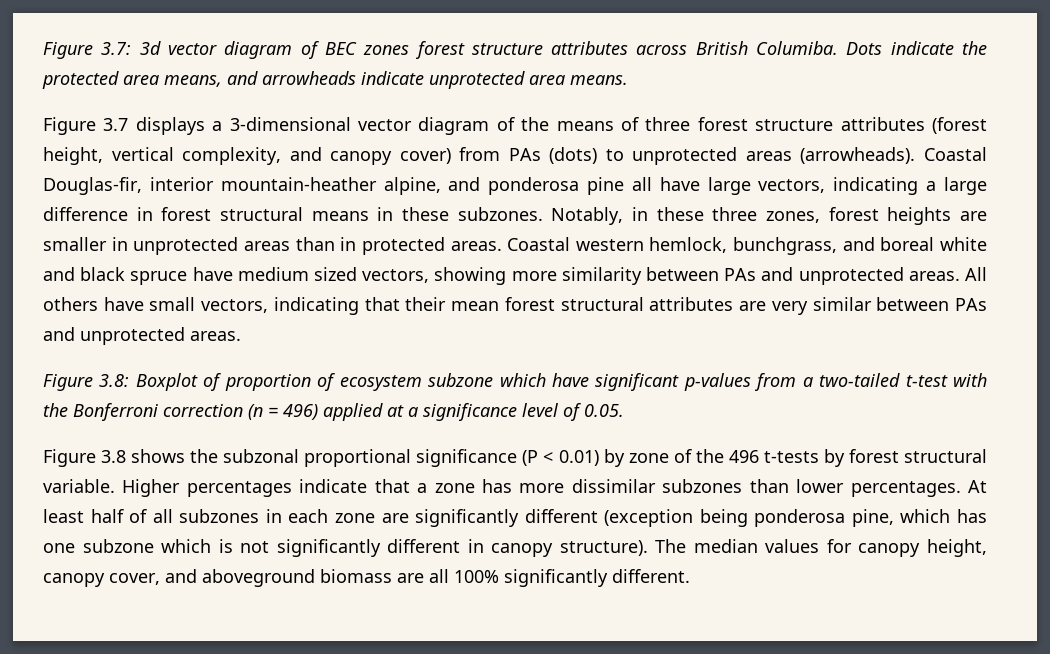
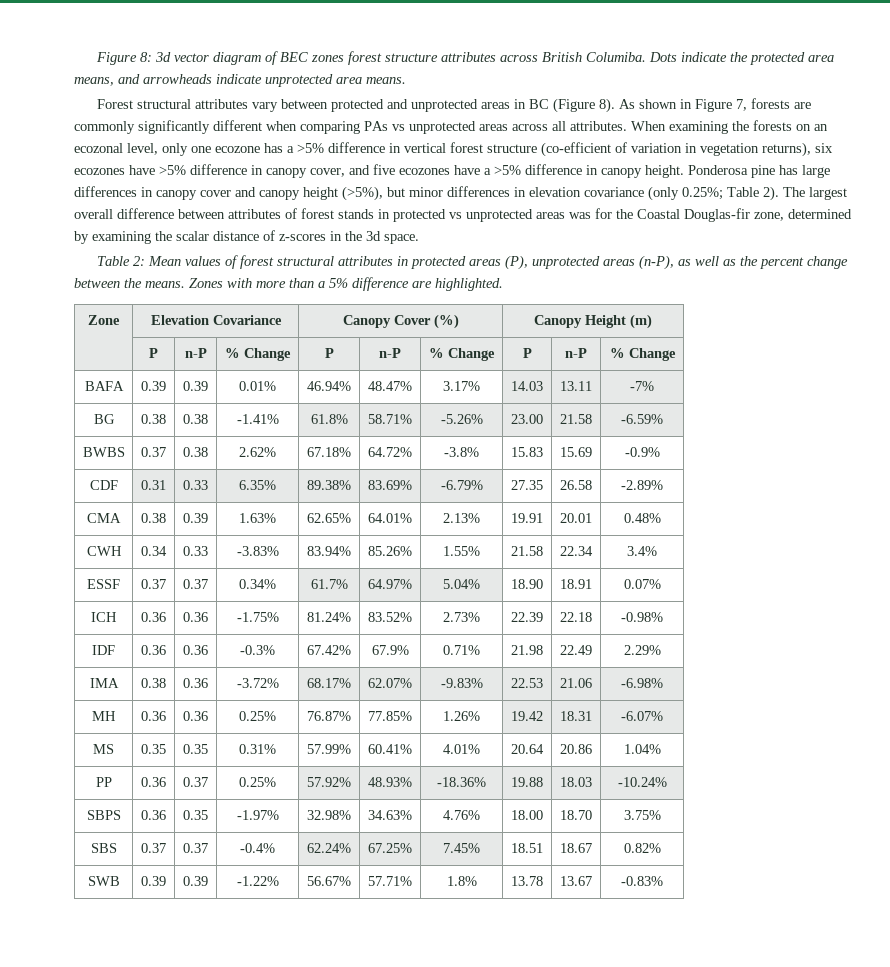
- Figure 3.7: 3d vector diagram of BEC zones forest structure attributes across British Columiba.
+ Figure 8: 3d vector diagram of BEC zones forest structure attributes across British Columiba.
- Figure 3.7 displays a 3-dimensional vector diagram of the means of three forest structure attributes (forest height, vertical complexity, and canopy cover) from PAs (dots) to unprotected areas (arrowheads). Coastal Douglas-fir, interior mountain-heather alpine, and ponderosa pine all have large vectors, indicating a large difference in forest structural means in these subzones. Notably, in these three zones, forest heights are smaller in unprotected areas than in protected areas. Coastal western hemlock, bunchgrass, and boreal white and black spruce have medium sized vectors, showing more similarity between PAs and unprotected areas. All others have small vectors, indicating that their mean forest structural attributes are very similar between PAs and unprotected areas.
- Figure 3.8: Boxplot of proportion of ecosystem subzone which have significant p-values from a two-tailed t-test with the Bonferroni correction (n = 496) applied at a significance level of 0.05.
- Figure 3.8 shows the subzonal proportional significance (P < 0.01) by zone of the 496 t-tests by forest structural variable. Higher percentages indicate that a zone has more dissimilar subzones than lower percentages. At least half of all subzones in each zone are significantly different (exception being ponderosa pine, which has one subzone which is not significantly different in canopy structure). The median values for canopy height, canopy cover, and aboveground biomass are all 100% significantly different.
+ Forest structural attributes vary between protected and unprotected areas in BC (Figure 8). As shown in Figure 7, forests are commonly significantly different when comparing PAs vs unprotected areas across all attributes. When examining the forests on an ecozonal level, only one ecozone has a >5% difference in vertical forest structure (co-efficient of variation in vegetation returns), six ecozones have >5% difference in canopy cover, and five ecozones have a >5% difference in canopy height. Ponderosa pine has large differences in canopy cover and canopy height (>5%), but minor differences in elevation covariance (only 0.25%; Table 2). The largest overall difference between attributes of forest stands in protected vs unprotected areas was for the Coastal Douglas-fir zone, determined by examining the scalar distance of z-scores in the 3d space.
+ Table 2: Mean values of forest structural attributes in protected areas (P), unprotected areas (n-P), as well as the percent change between the means. Zones with more than a 5% difference are highlighted.
+ Zone | Elevation Covariance | Canopy Cover (%) | Canopy Height (m)
+ | P | n-P | % Change | P | n-P | % Change | P | n-P | % Change
+ BAFA | 0.39 | 0.39 | 0.01% | 46.94% | 48.47% | 3.17% | 14.03 | 13.11 | -7%
+ BG | 0.38 | 0.38 | -1.41% | 61.8% | 58.71% | -5.26% | 23.00 | 21.58 | -6.59%
+ BWBS | 0.37 | 0.38 | 2.62% | 67.18% | 64.72% | -3.8% | 15.83 | 15.69 | -0.9%
+ CDF | 0.31 | 0.33 | 6.35% | 89.38% | 83.69% | -6.79% | 27.35 | 26.58 | -2.89%
+ CMA | 0.38 | 0.39 | 1.63% | 62.65% | 64.01% | 2.13% | 19.91 | 20.01 | 0.48%
+ CWH | 0.34 | 0.33 | -3.83% | 83.94% | 85.26% | 1.55% | 21.58 | 22.34 | 3.4%
+ ESSF | 0.37 | 0.37 | 0.34% | 61.7% | 64.97% | 5.04% | 18.90 | 18.91 | 0.07%
+ ICH | 0.36 | 0.36 | -1.75% | 81.24% | 83.52% | 2.73% | 22.39 | 22.18 | -0.98%
+ IDF | 0.36 | 0.36 | -0.3% | 67.42% | 67.9% | 0.71% | 21.98 | 22.49 | 2.29%
+ IMA | 0.38 | 0.36 | -3.72% | 68.17% | 62.07% | -9.83% | 22.53 | 21.06 | -6.98%
+ MH | 0.36 | 0.36 | 0.25% | 76.87% | 77.85% | 1.26% | 19.42 | 18.31 | -6.07%
+ MS | 0.35 | 0.35 | 0.31% | 57.99% | 60.41% | 4.01% | 20.64 | 20.86 | 1.04%
+ PP | 0.36 | 0.37 | 0.25% | 57.92% | 48.93% | -18.36% | 19.88 | 18.03 | -10.24%
+ SBPS | 0.36 | 0.35 | -1.97% | 32.98% | 34.63% | 4.76% | 18.00 | 18.70 | 3.75%
+ SBS | 0.37 | 0.37 | -0.4% | 62.24% | 67.25% | 7.45% | 18.51 | 18.67 | 0.82%
+ SWB | 0.39 | 0.39 | -1.22% | 56.67% | 57.71% | 1.8% | 13.78 | 13.67 | -0.83%

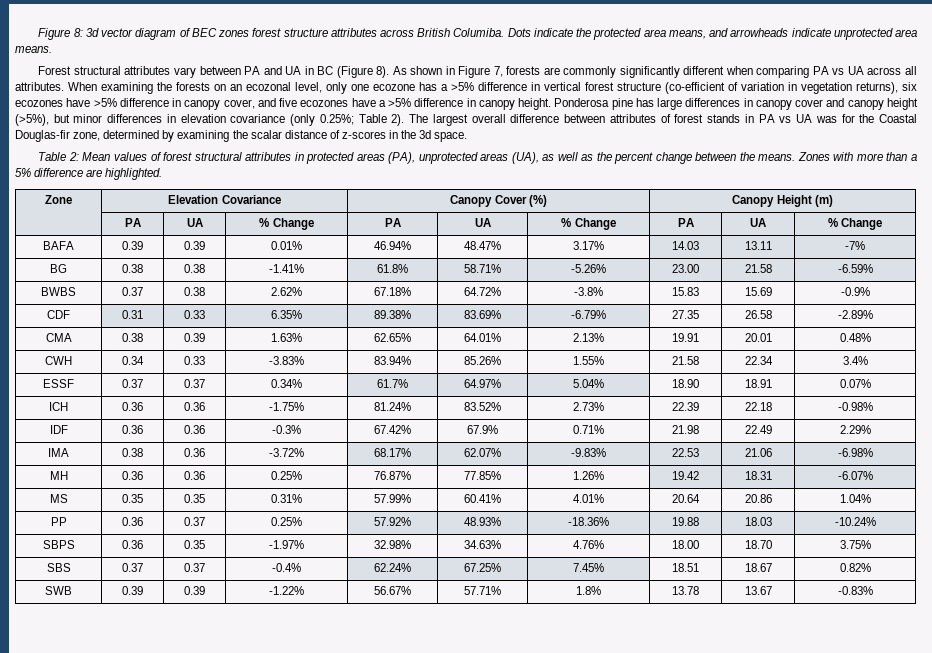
- Forest structural attributes vary between protected and unprotected areas in BC (Figure 8).
+ Forest structural attributes vary between PA and UA in BC (Figure 8).
- As shown in Figure 7, forests are commonly significantly different when comparing PAs vs unprotected areas across all attributes.
+ As shown in Figure 7, forests are commonly significantly different when comparing PA vs UA across all attributes.
- The largest overall difference between attributes of forest stands in protected vs unprotected areas was for the Coastal Douglas-fir zone, determined by examining the scalar distance of z-scores in the 3d space.
+ The largest overall difference between attributes of forest stands in PA vs UA was for the Coastal Douglas-fir zone, determined by examining the scalar distance of z-scores in the 3d space.
- Table 2: Mean values of forest structural attributes in protected areas (P), unprotected areas (n-P), as well as the percent change between the means.
+ Table 2: Mean values of forest structural attributes in protected areas (PA), unprotected areas (UA), as well as the percent change between the means.
- | P | n-P | % Change | P | n-P | % Change | P | n-P | % Change
+ | PA | UA | % Change | PA | UA | % Change | PA | UA | % Change

